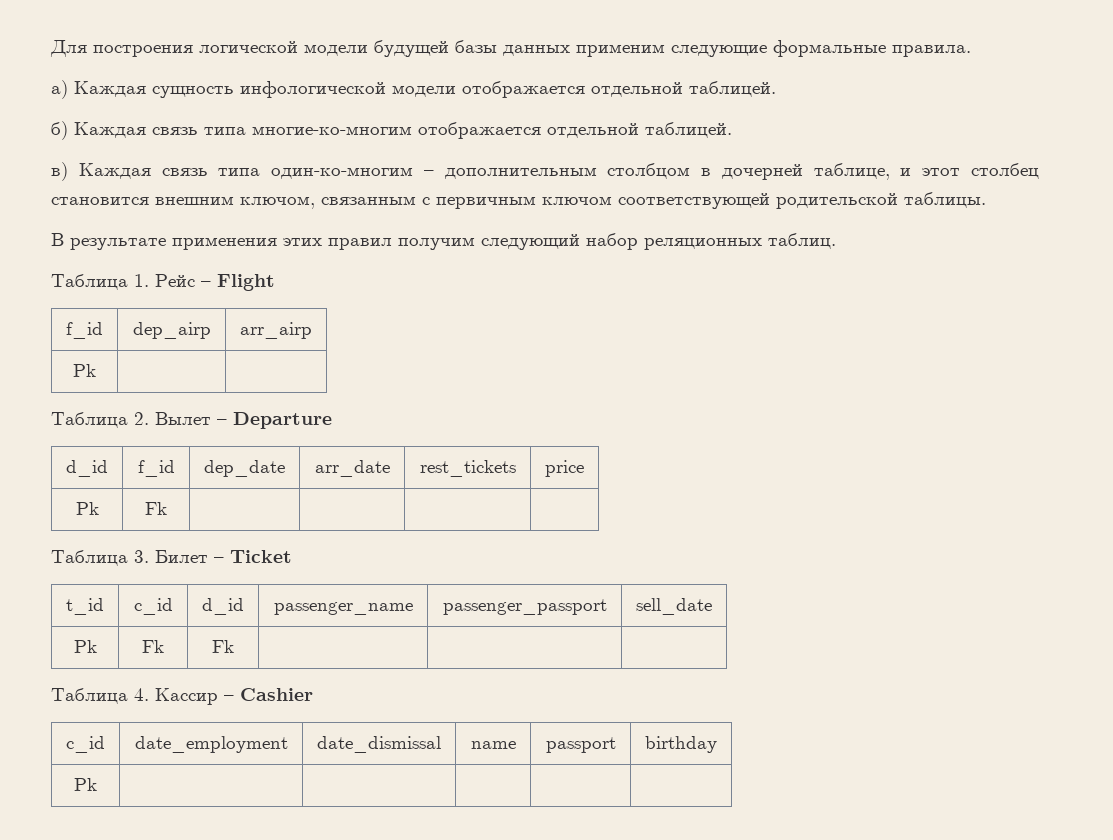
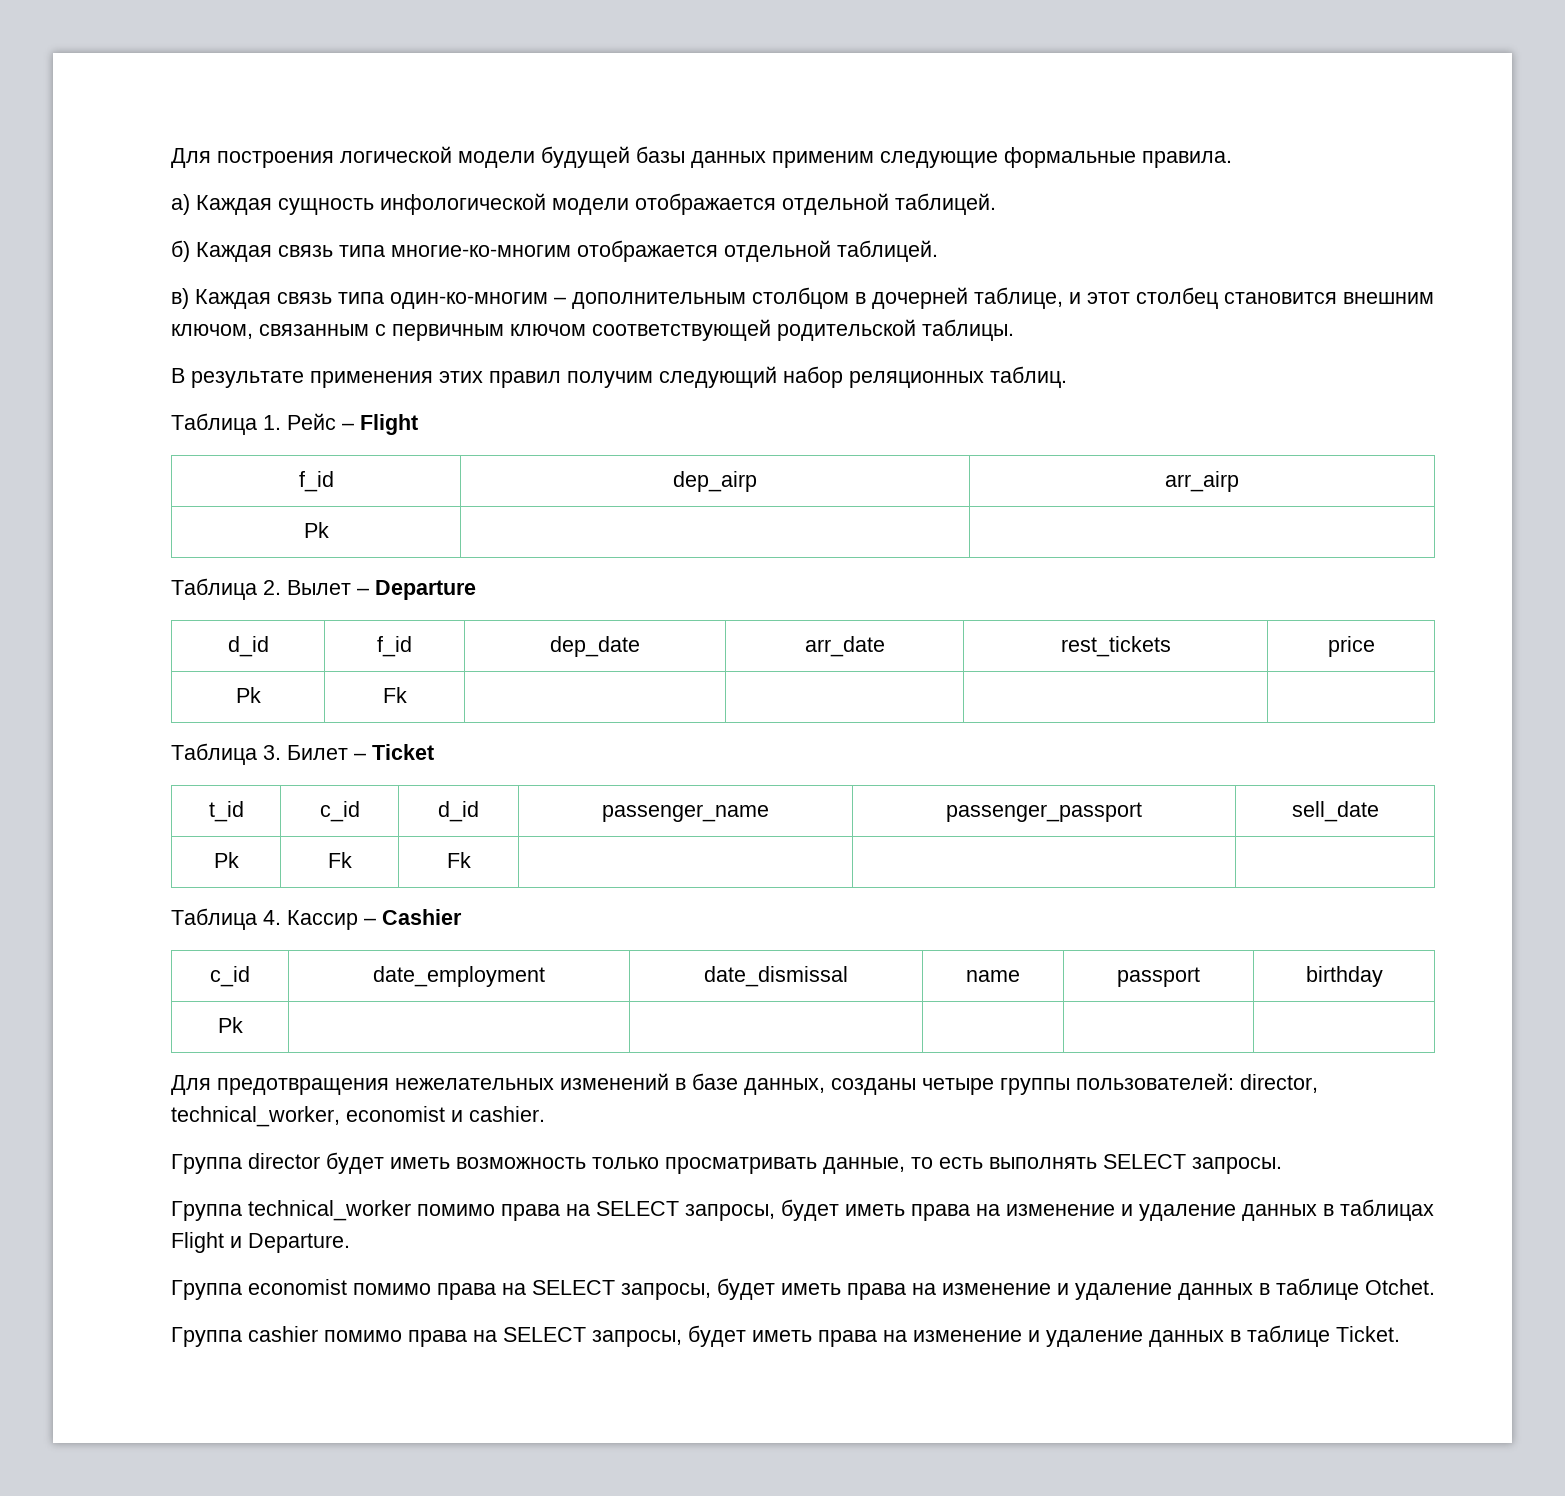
+ Для предотвращения нежелательных изменений в базе данных, созданы четыре группы пользователей: director, technical_worker, economist и cashier.
+ Группа director будет иметь возможность только просматривать данные, то есть выполнять SELECT запросы.
+ Группа technical_worker помимо права на SELECT запросы, будет иметь права на изменение и удаление данных в таблицах Flight и Departure.
+ Группа economist помимо права на SELECT запросы, будет иметь права на изменение и удаление данных в таблице Otchet.
+ Группа cashier помимо права на SELECT запросы, будет иметь права на изменение и удаление данных в таблице Ticket.

